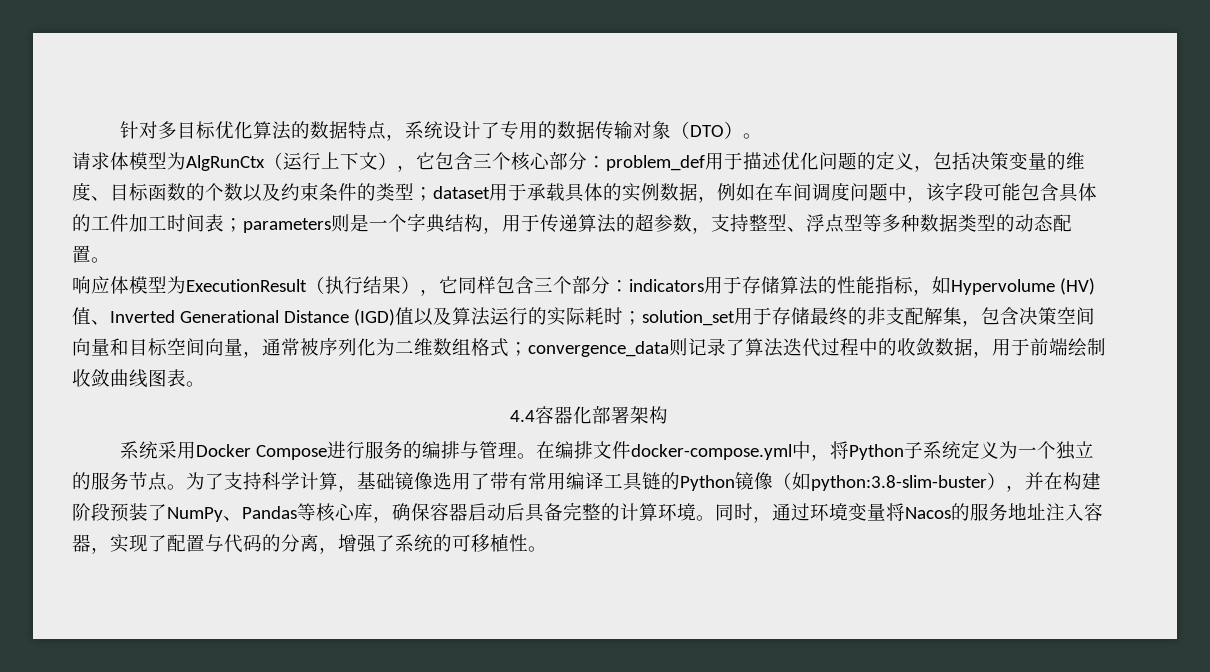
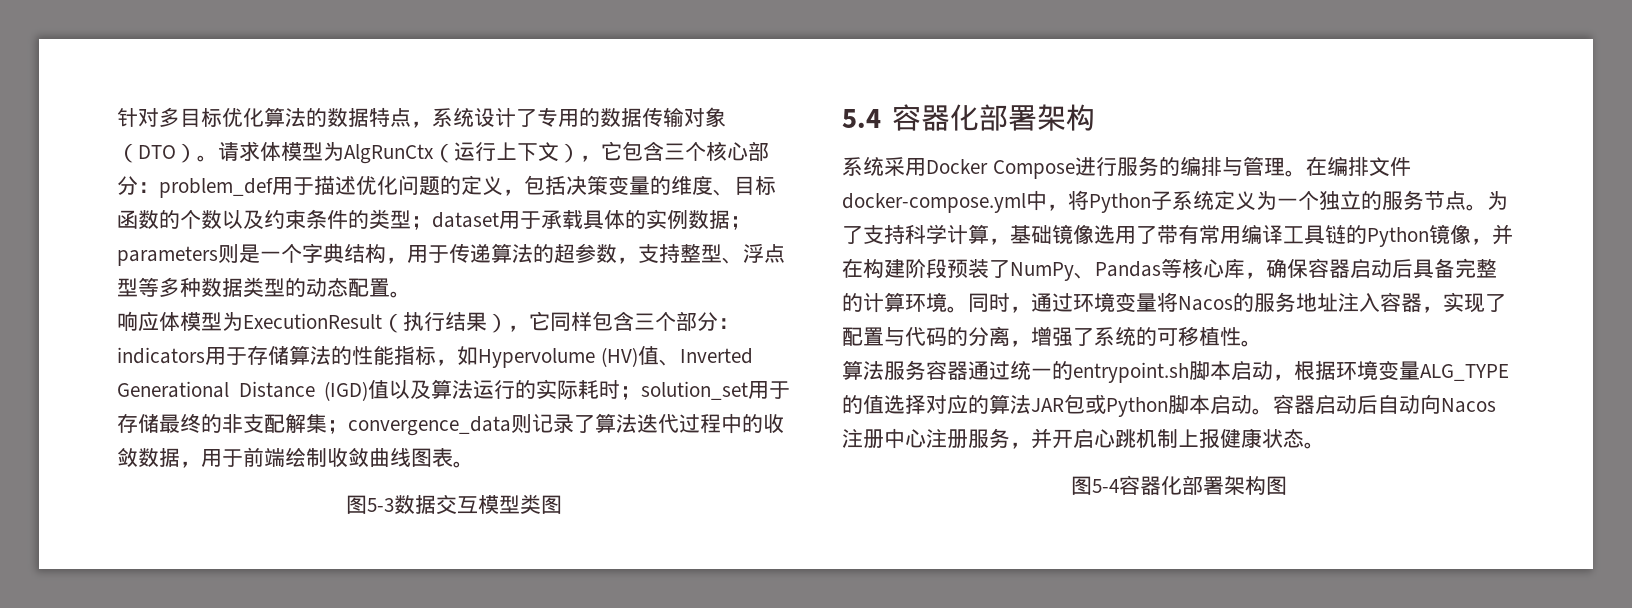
- 针对多目标优化算法的数据特点，系统设计了专用的数据传输对象（DTO）。
- 请求体模型为AlgRunCtx（运行上下文），它包含三个核心部分：
+ 针对多目标优化算法的数据特点，系统设计了专用的数据传输对象（DTO）。请求体模型为AlgRunCtx（运行上下文），它包含三个核心部分：
- dataset用于承载具体的实例数据，例如在车间调度问题中，该字段可能包含具体的工件加工时间表；
+ dataset用于承载具体的实例数据；
- 响应体模型为ExecutionResult（执行结果），它同样包含三个部分：indicators用于存储算法的性能指标，如Hypervolume (HV)值、Inverted Generational Distance (IGD)值以及算法运行的实际耗时；solution_set用于存储最终的非支配解集，包含决策空间向量和目标空间向量，通常被序列化为二维数组格式；convergence_data则记录了算法迭代过程中的收敛数据，用于前端绘制收敛曲线图表。
+ 响应体模型为ExecutionResult（执行结果），它同样包含三个部分：indicators用于存储算法的性能指标，如Hypervolume (HV)值、Inverted Generational Distance (IGD)值以及算法运行的实际耗时；solution_set用于存储最终的非支配解集；convergence_data则记录了算法迭代过程中的收敛数据，用于前端绘制收敛曲线图表。
- 4.4容器化部署架构
+ 图5-3数据交互模型类图
+ 5.4容器化部署架构
- 为了支持科学计算，基础镜像选用了带有常用编译工具链的Python镜像（如python:3.8-slim-buster），并在构建阶段预装了NumPy、Pandas等核心库，确保容器启动后具备完整的计算环境。
+ 为了支持科学计算，基础镜像选用了带有常用编译工具链的Python镜像，并在构建阶段预装了NumPy、Pandas等核心库，确保容器启动后具备完整的计算环境。
+ 算法服务容器通过统一的entrypoint.sh脚本启动，根据环境变量ALG_TYPE的值选择对应的算法JAR包或Python脚本启动。容器启动后自动向Nacos注册中心注册服务，并开启心跳机制上报健康状态。
+ 图5-4容器化部署架构图

